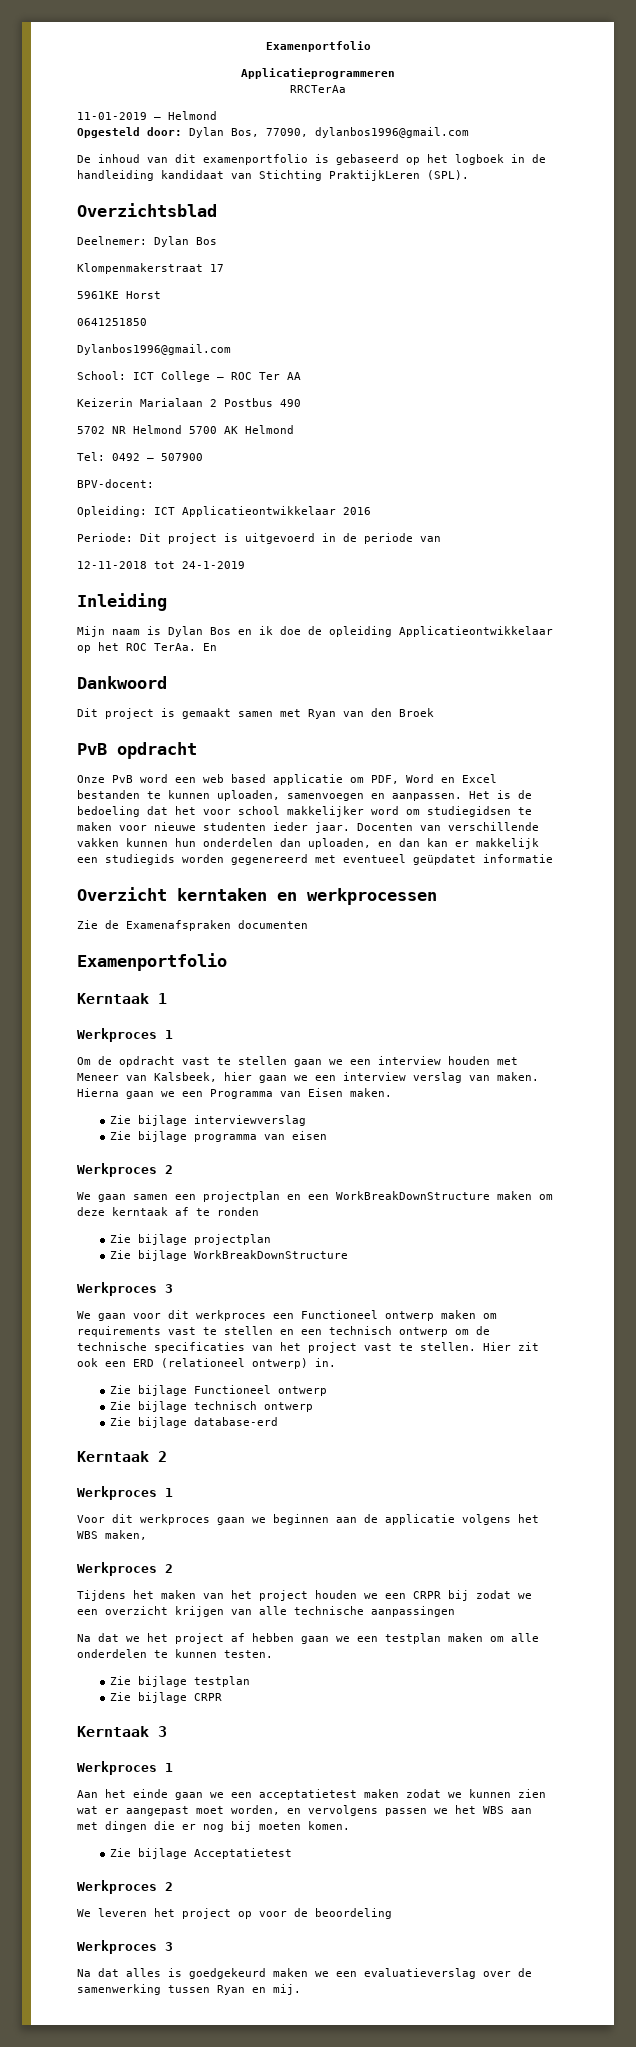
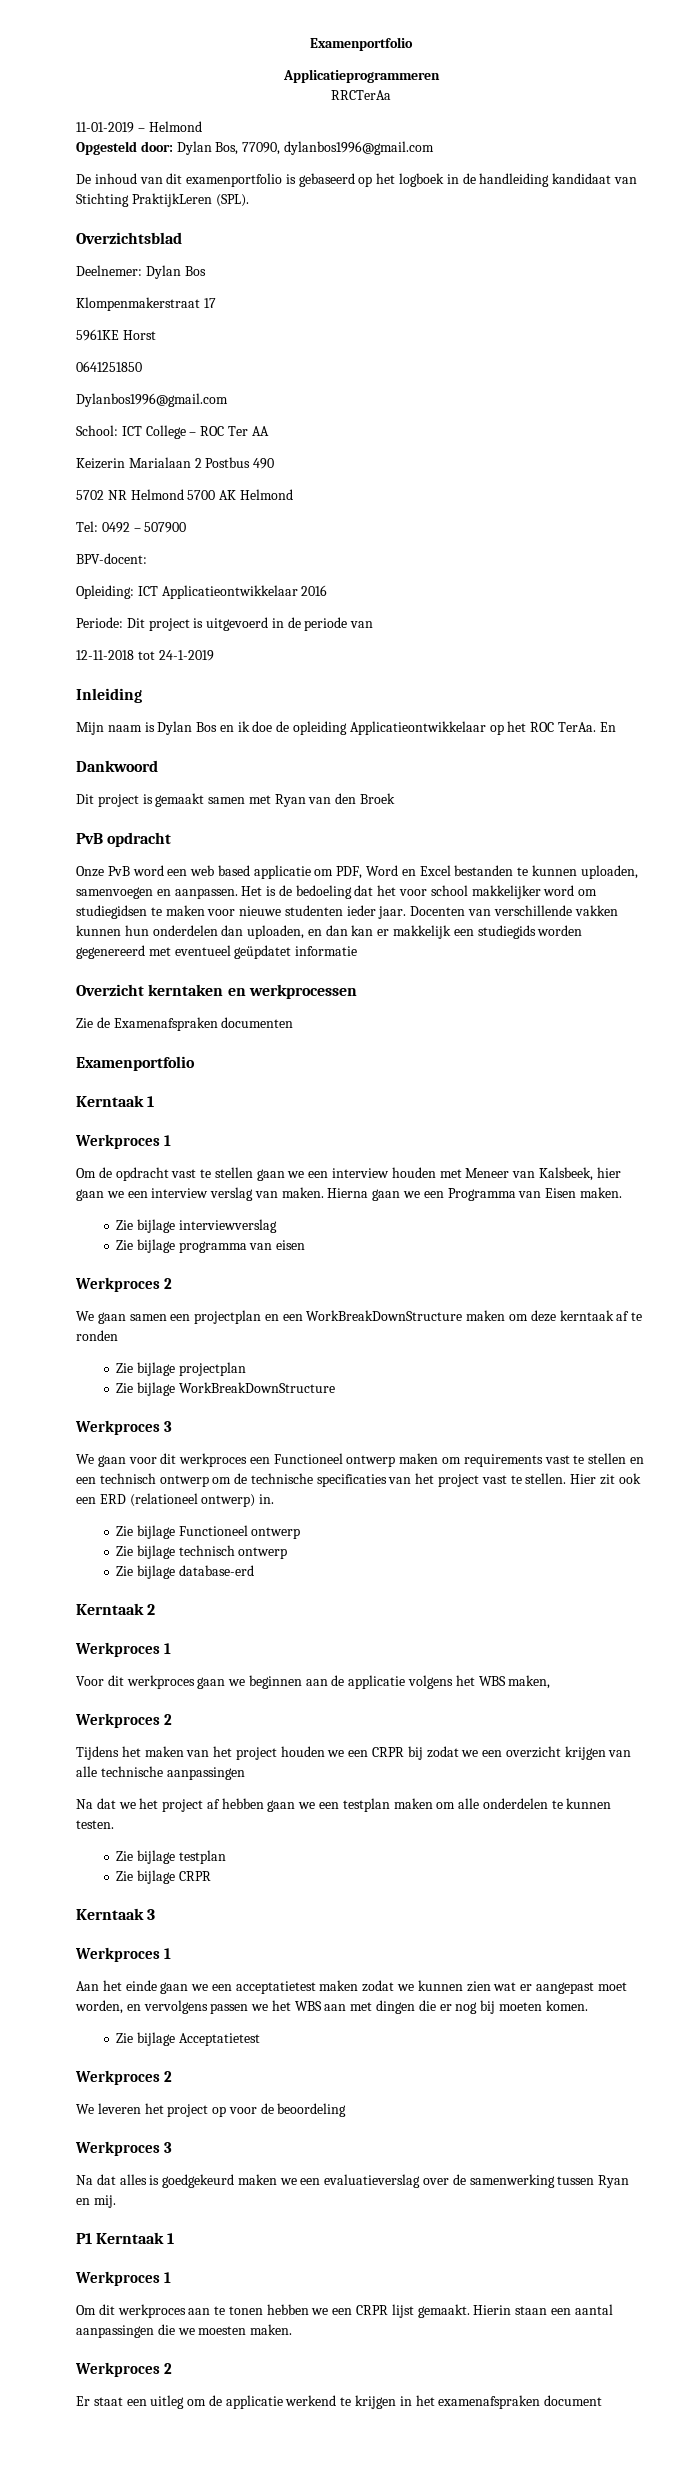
+ P1 Kerntaak 1
+ Werkproces 1
+ Om dit werkproces aan te tonen hebben we een CRPR lijst gemaakt. Hierin staan een aantal aanpassingen die we moesten maken.
+ Werkproces 2
+ Er staat een uitleg om de applicatie werkend te krijgen in het examenafspraken document

